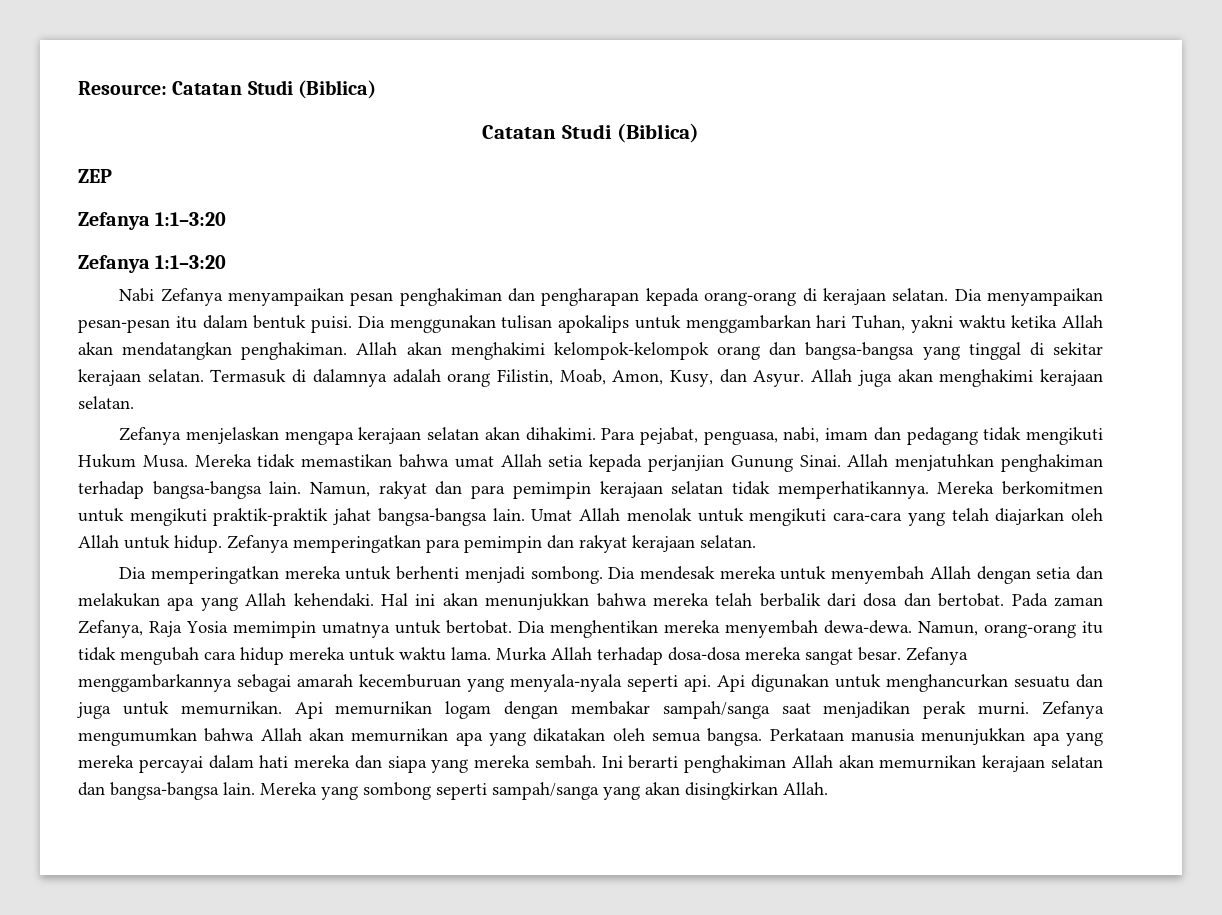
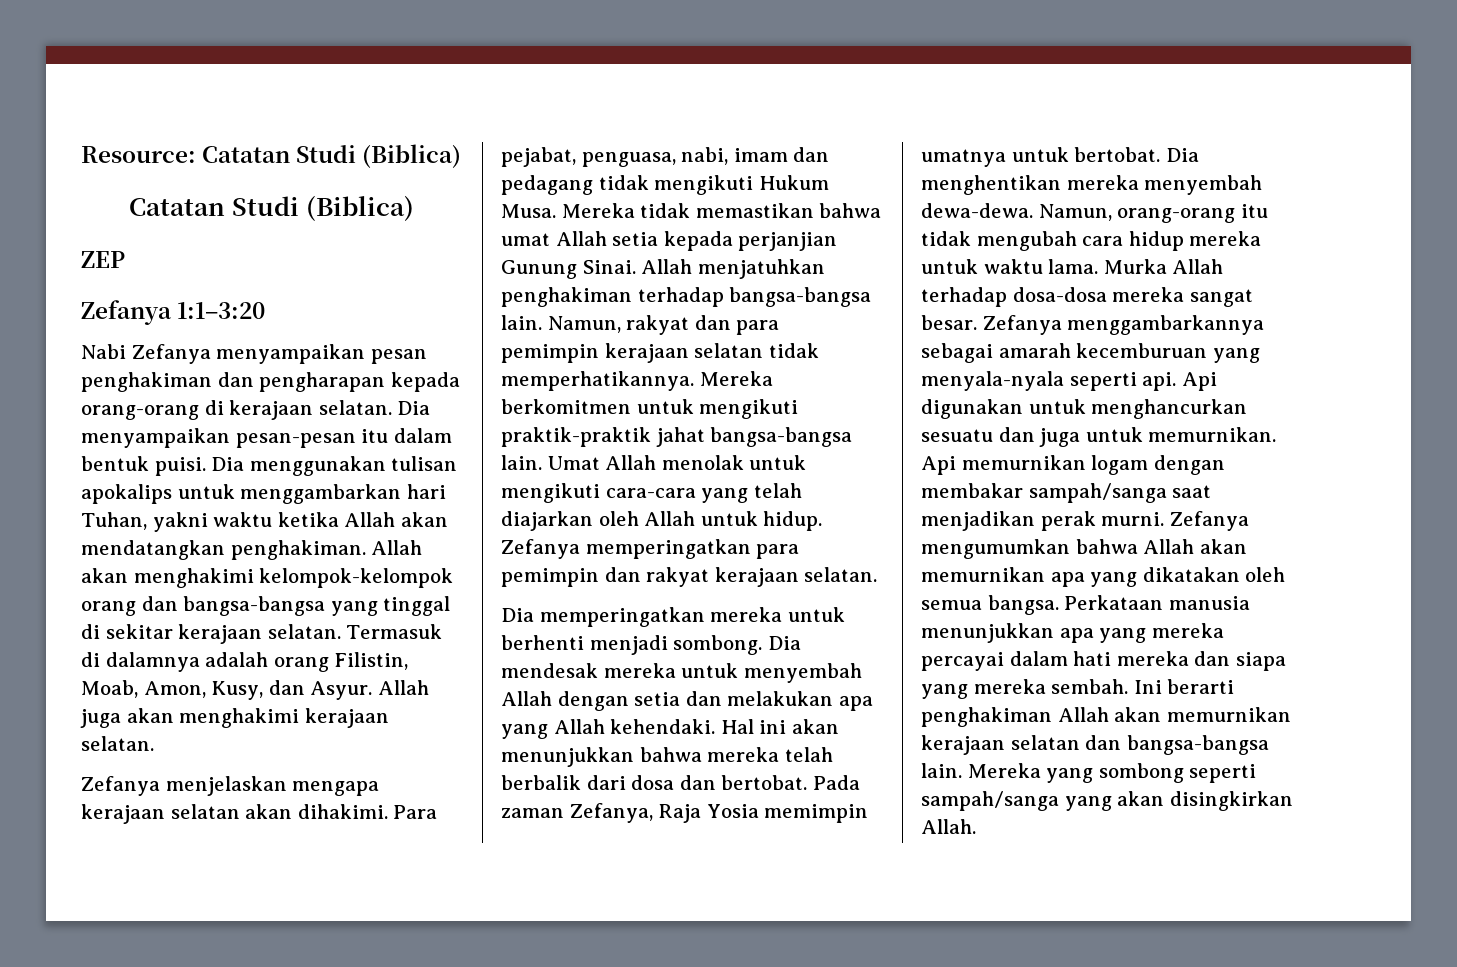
  ZEP
- Zefanya 1:1–3:20

